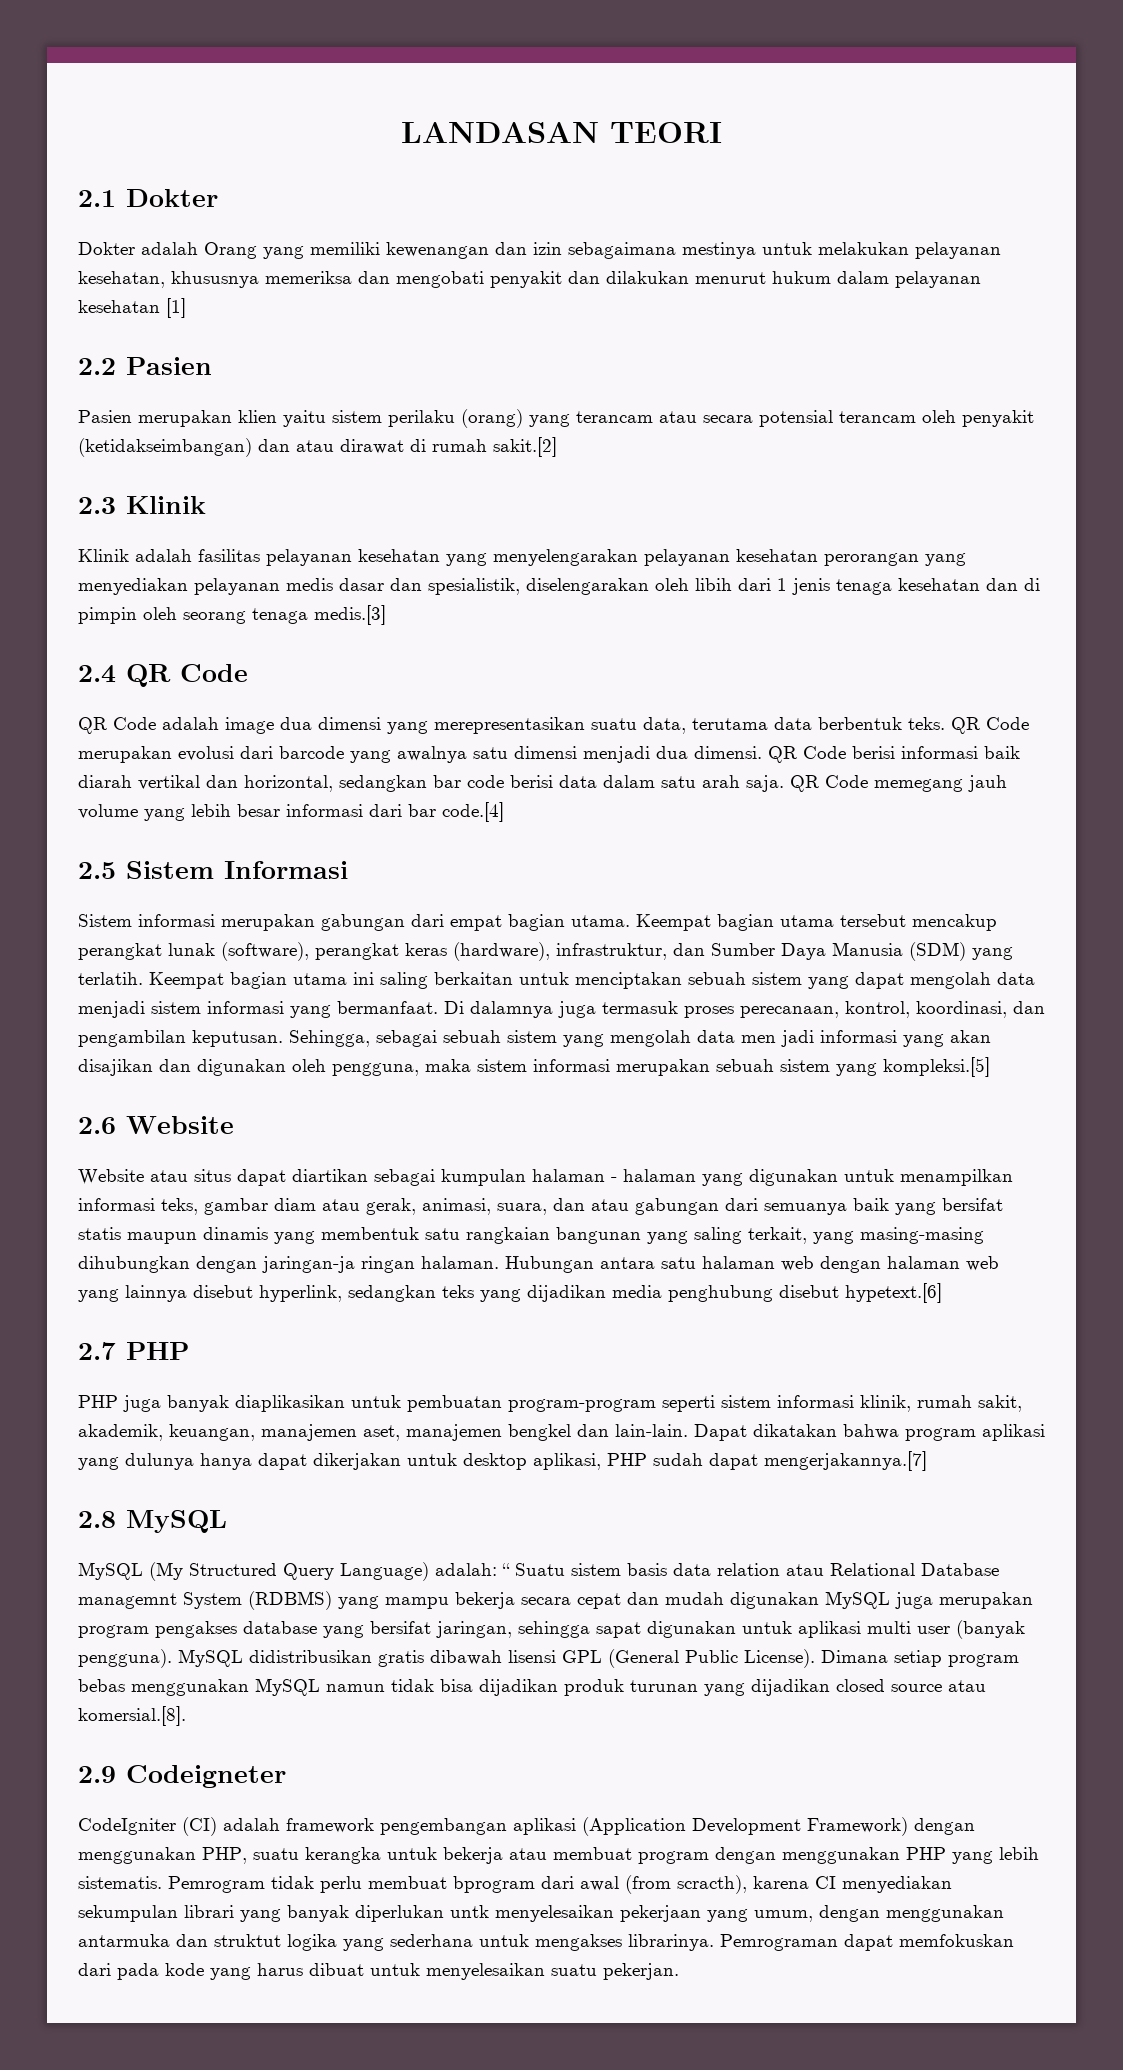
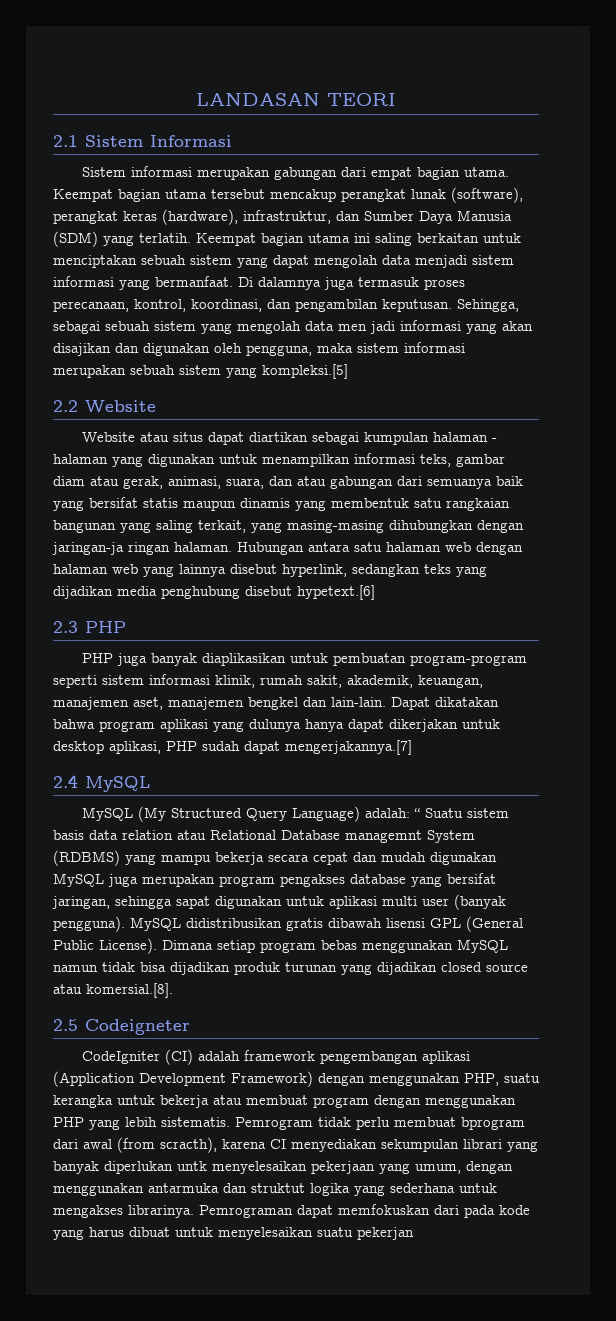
- 2.1 Dokter
- Dokter adalah Orang yang memiliki kewenangan dan izin sebagaimana mestinya untuk melakukan pelayanan kesehatan, khususnya memeriksa dan mengobati penyakit dan dilakukan menurut hukum dalam pelayanan kesehatan [1]
- 2.2 Pasien
- Pasien merupakan klien yaitu sistem perilaku (orang) yang terancam atau secara potensial terancam oleh penyakit (ketidakseimbangan) dan atau dirawat di rumah sakit.[2]
- 2.3 Klinik
- Klinik adalah fasilitas pelayanan kesehatan yang menyelengarakan pelayanan kesehatan perorangan yang menyediakan pelayanan medis dasar dan spesialistik, diselengarakan oleh libih dari 1 jenis tenaga kesehatan dan di pimpin oleh seorang tenaga medis.[3]
- 2.4 QR Code
- QR Code adalah image dua dimensi yang merepresentasikan suatu data, terutama data berbentuk teks. QR Code merupakan evolusi dari barcode yang awalnya satu dimensi menjadi dua dimensi. QR Code berisi informasi baik diarah vertikal dan horizontal, sedangkan bar code berisi data dalam satu arah saja. QR Code memegang jauh volume yang lebih besar informasi dari bar code.[4]
- 2.5 Sistem Informasi
+ 2.1 Sistem Informasi
- 2.6 Website
+ 2.2 Website
- 2.7 PHP
+ 2.3 PHP
- 2.8 MySQL
+ 2.4 MySQL
- 2.9 Codeigneter
+ 2.5 Codeigneter
- Pemrograman dapat memfokuskan dari pada kode yang harus dibuat untuk menyelesaikan suatu pekerjan.
+ Pemrograman dapat memfokuskan dari pada kode yang harus dibuat untuk menyelesaikan suatu pekerjan

